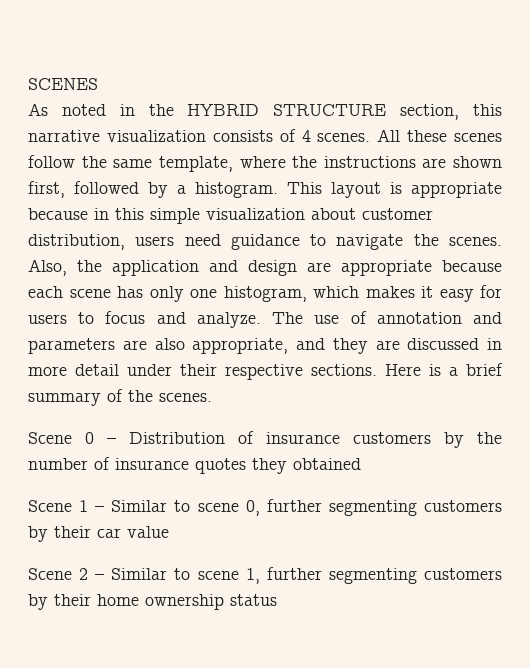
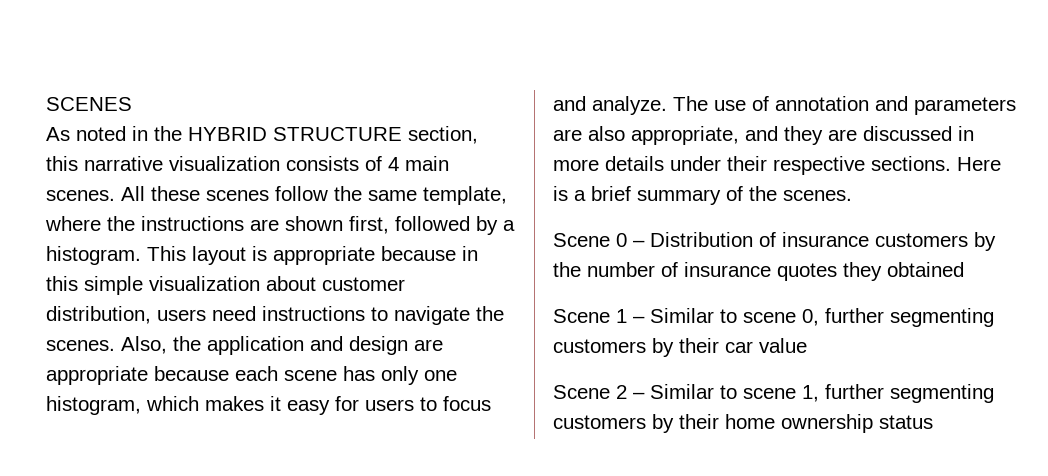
- As noted in the HYBRID STRUCTURE section, this narrative visualization consists of 4 scenes.
+ As noted in the HYBRID STRUCTURE section, this narrative visualization consists of 4 main scenes.
- This layout is appropriate because in this simple visualization about customer distribution, users need guidance to navigate the scenes.
+ This layout is appropriate because in this simple visualization about customer distribution, users need instructions to navigate the scenes.
- The use of annotation and parameters are also appropriate, and they are discussed in more detail under their respective sections.
+ The use of annotation and parameters are also appropriate, and they are discussed in more details under their respective sections.

